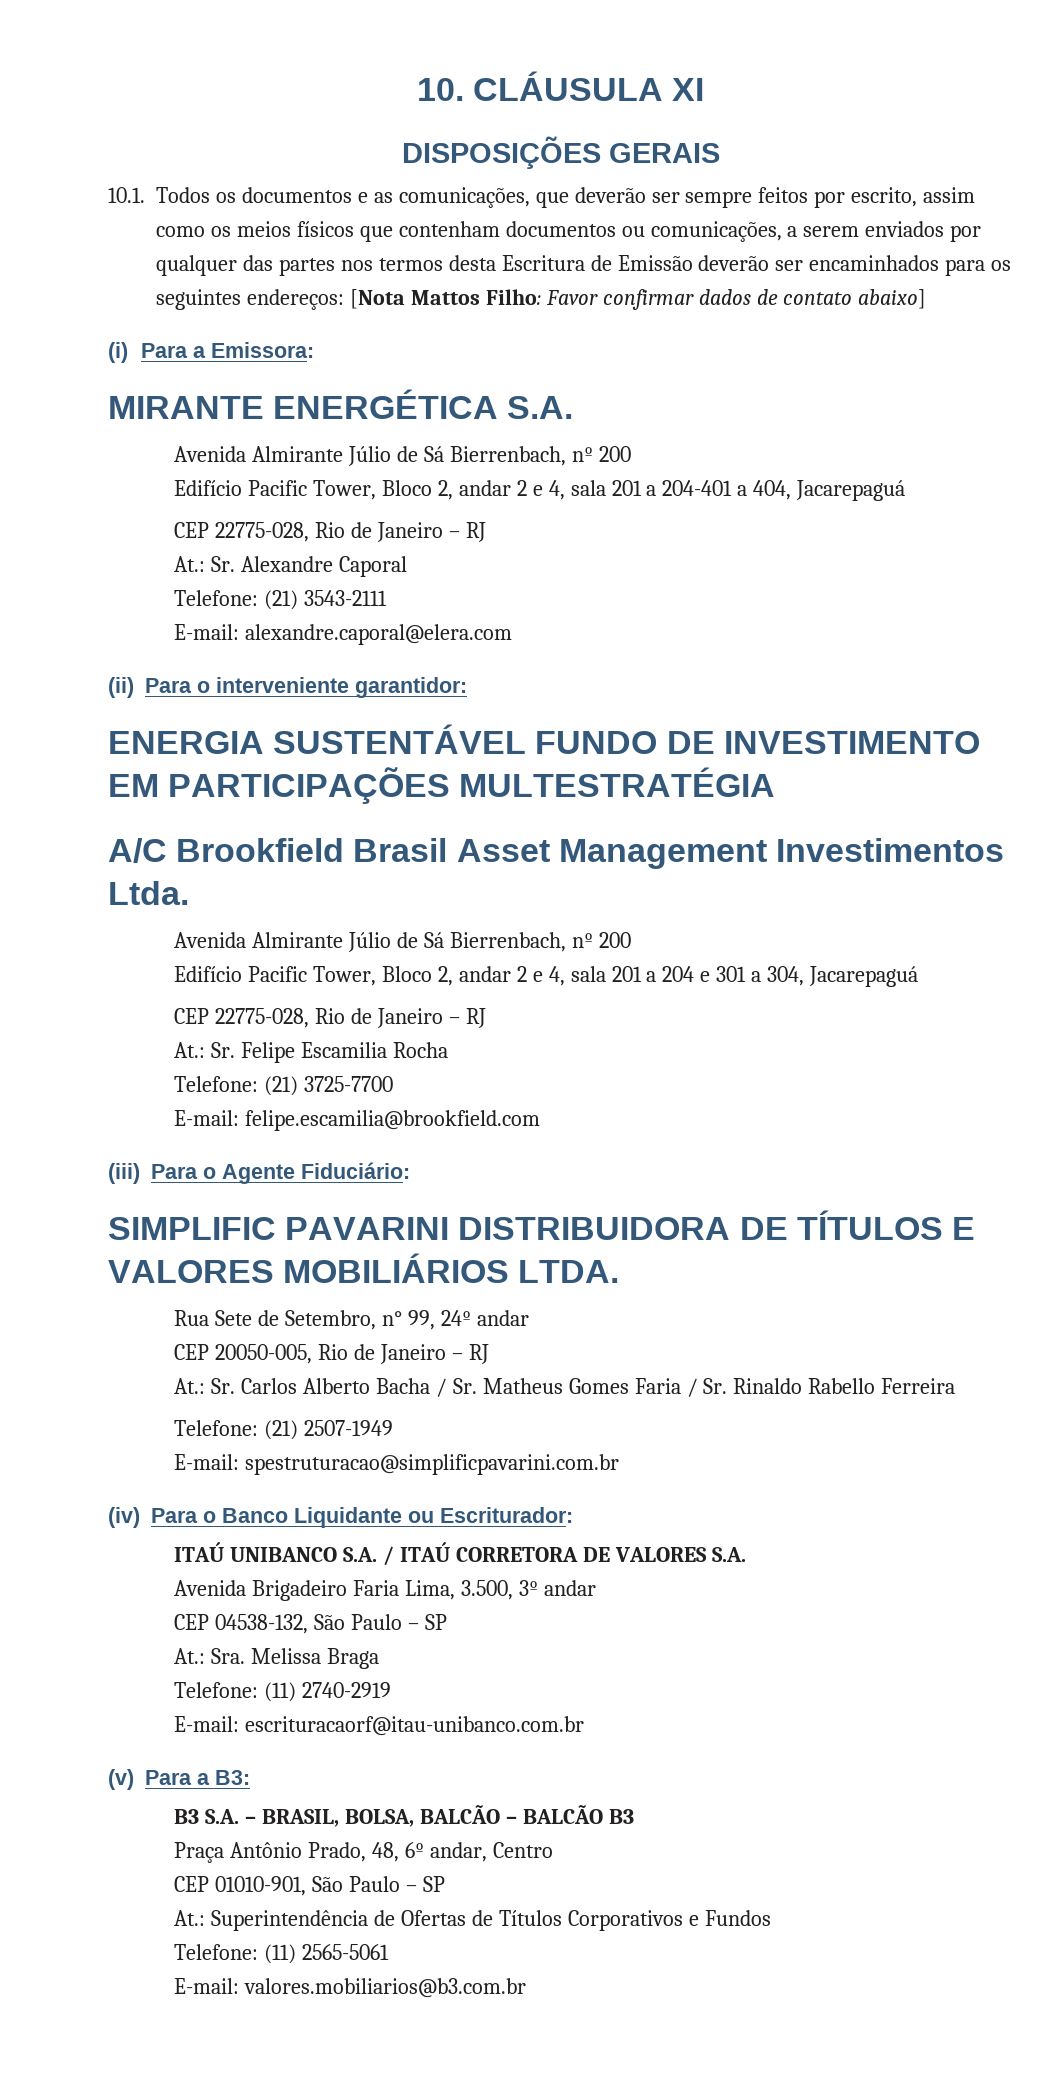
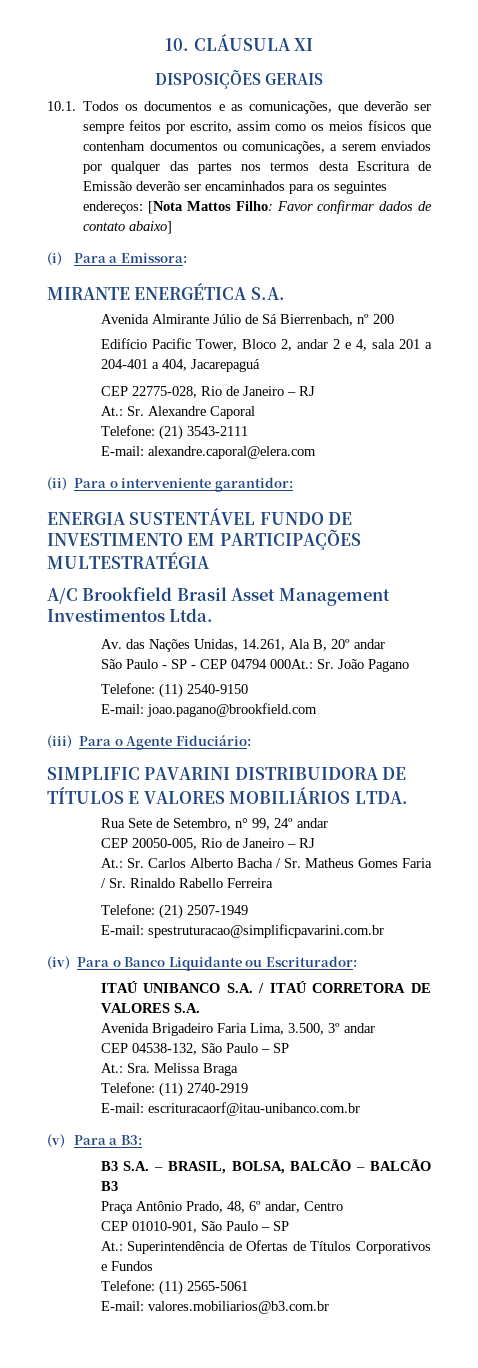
  A/C Brookfield Brasil Asset Management Investimentos Ltda.
- Avenida Almirante Júlio de Sá Bierrenbach, nº 200
- Edifício Pacific Tower, Bloco 2, andar 2 e 4, sala 201 a 204 e 301 a 304, Jacarepaguá
- CEP 22775-028, Rio de Janeiro – RJ
- At.: Sr. Felipe Escamilia Rocha
- Telefone: (21) 3725-7700
- E-mail: felipe.escamilia@brookfield.com
+ Av. das Nações Unidas, 14.261, Ala B, 20º andar
+ São Paulo - SP - CEP 04794 000At.: Sr. João Pagano
+ Telefone: (11) 2540-9150
+ E-mail: joao.pagano@brookfield.com

